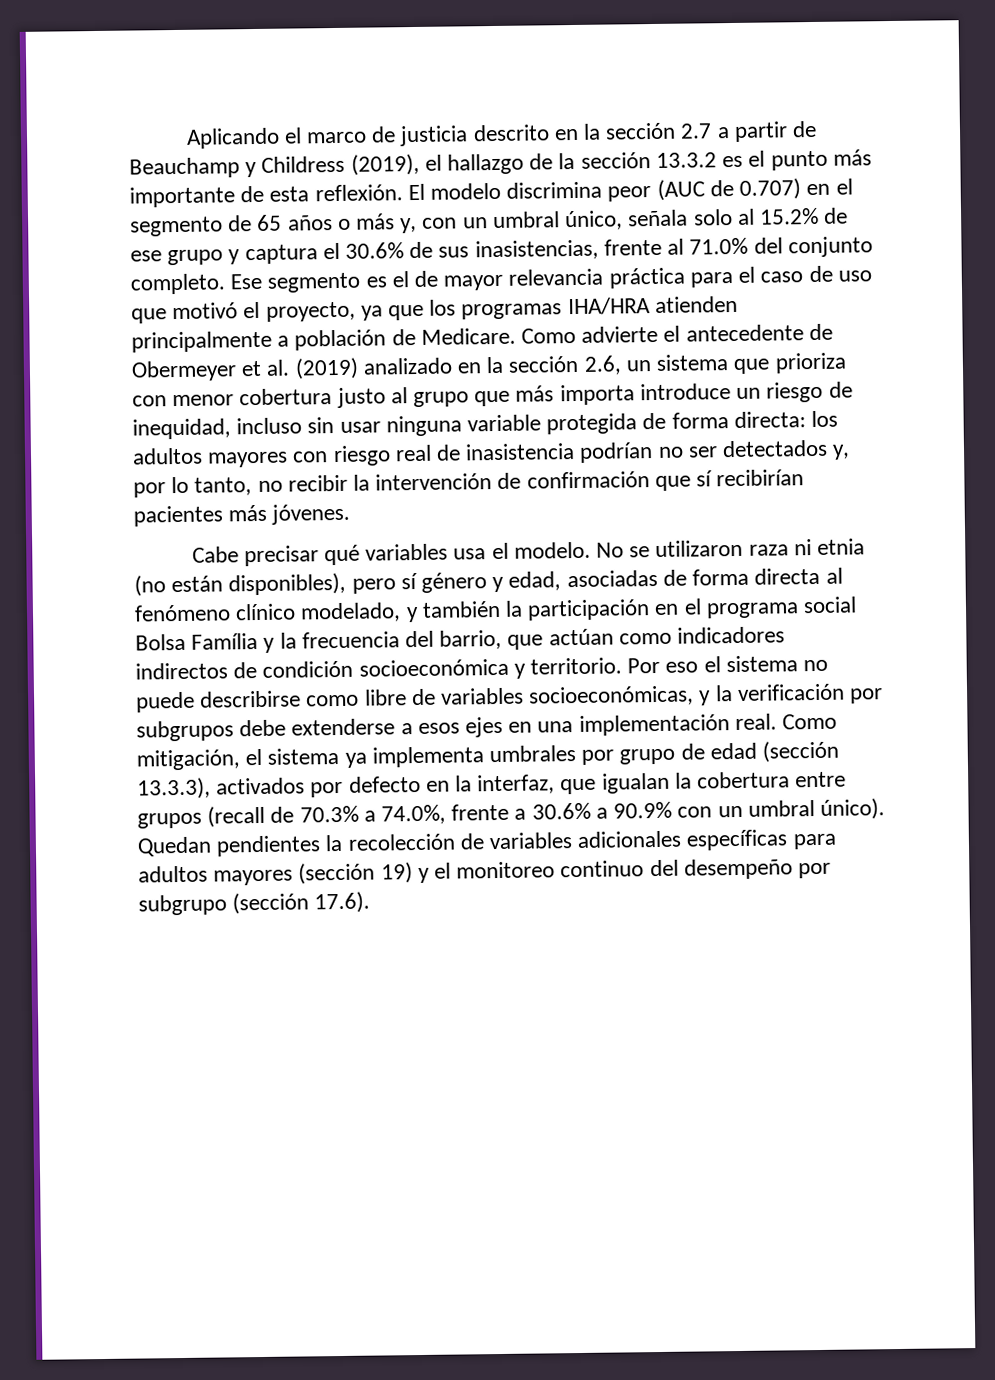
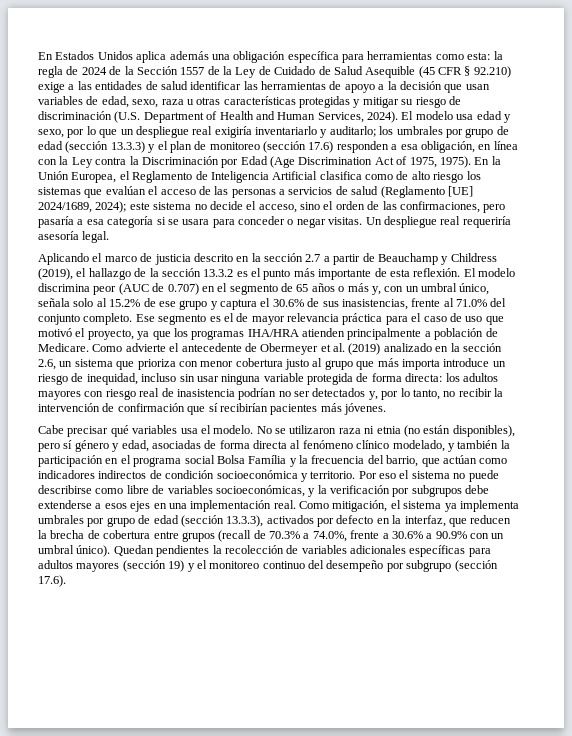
+ En Estados Unidos aplica además una obligación específica para herramientas como esta: la regla de 2024 de la Sección 1557 de la Ley de Cuidado de Salud Asequible (45 CFR § 92.210) exige a las entidades de salud identificar las herramientas de apoyo a la decisión que usan variables de edad, sexo, raza u otras características protegidas y mitigar su riesgo de discriminación (U.S. Department of Health and Human Services, 2024). El modelo usa edad y sexo, por lo que un despliegue real exigiría inventariarlo y auditarlo; los umbrales por grupo de edad (sección 13.3.3) y el plan de monitoreo (sección 17.6) responden a esa obligación, en línea con la Ley contra la Discriminación por Edad (Age Discrimination Act of 1975, 1975). En la Unión Europea, el Reglamento de Inteligencia Artificial clasifica como de alto riesgo los sistemas que evalúan el acceso de las personas a servicios de salud (Reglamento [UE] 2024/1689, 2024); este sistema no decide el acceso, sino el orden de las confirmaciones, pero pasaría a esa categoría si se usara para conceder o negar visitas. Un despliegue real requeriría asesoría legal.
- Como mitigación, el sistema ya implementa umbrales por grupo de edad (sección 13.3.3), activados por defecto en la interfaz, que igualan la cobertura entre grupos (recall de 70.3% a 74.0%, frente a 30.6% a 90.9% con un umbral único).
+ Como mitigación, el sistema ya implementa umbrales por grupo de edad (sección 13.3.3), activados por defecto en la interfaz, que reducen la brecha de cobertura entre grupos (recall de 70.3% a 74.0%, frente a 30.6% a 90.9% con un umbral único).

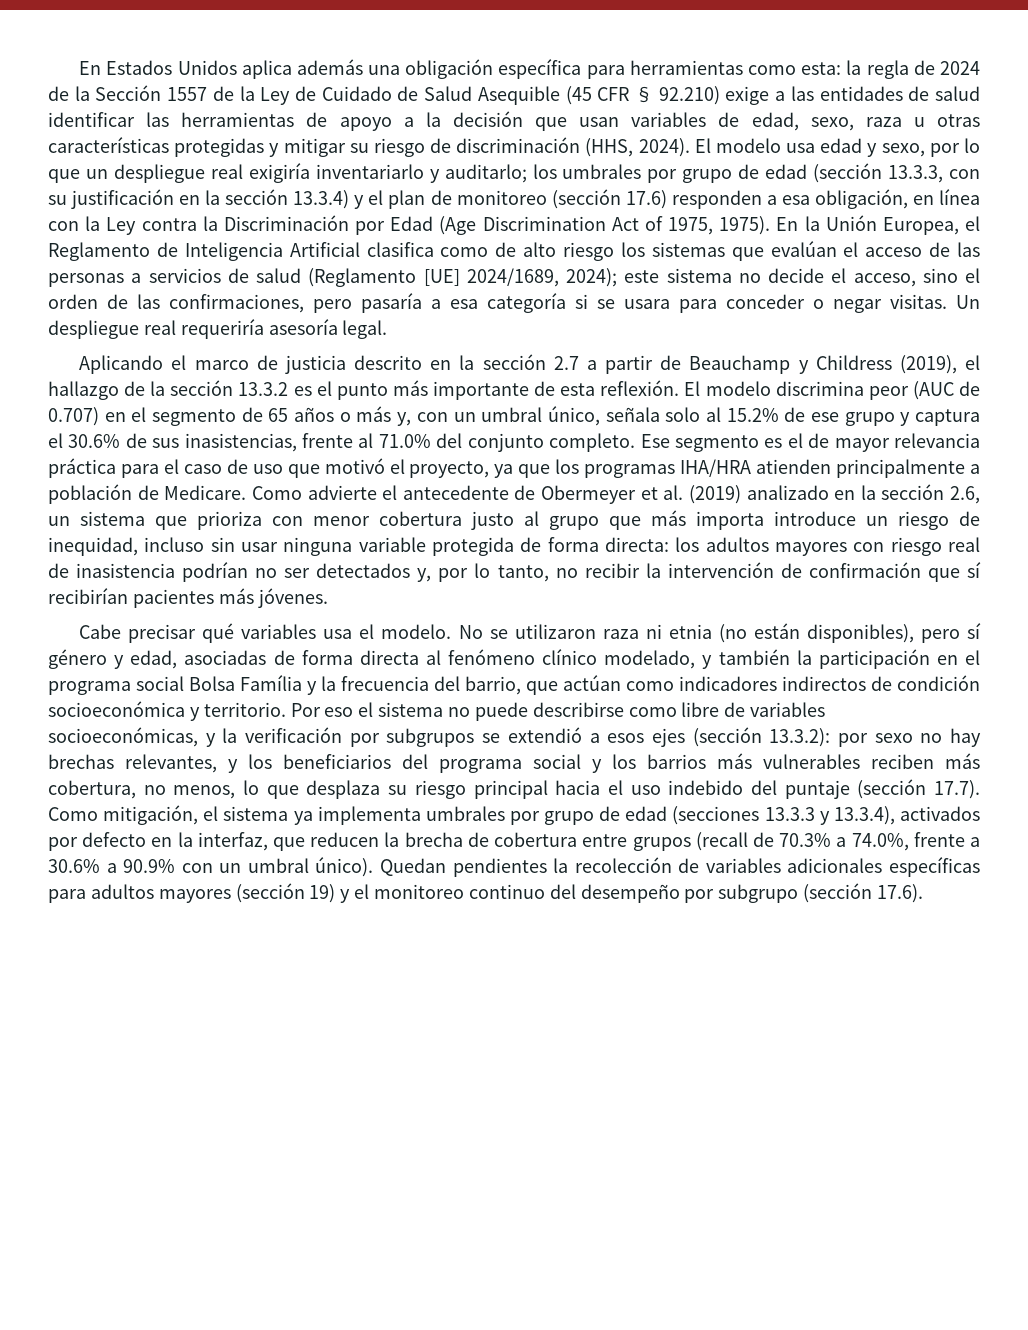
- la regla de 2024 de la Sección 1557 de la Ley de Cuidado de Salud Asequible (45 CFR § 92.210) exige a las entidades de salud identificar las herramientas de apoyo a la decisión que usan variables de edad, sexo, raza u otras características protegidas y mitigar su riesgo de discriminación (U.S. Department of Health and Human Services, 2024).
+ la regla de 2024 de la Sección 1557 de la Ley de Cuidado de Salud Asequible (45 CFR § 92.210) exige a las entidades de salud identificar las herramientas de apoyo a la decisión que usan variables de edad, sexo, raza u otras características protegidas y mitigar su riesgo de discriminación (HHS, 2024).
- El modelo usa edad y sexo, por lo que un despliegue real exigiría inventariarlo y auditarlo; los umbrales por grupo de edad (sección 13.3.3) y el plan de monitoreo (sección 17.6) responden a esa obligación, en línea con la Ley contra la Discriminación por Edad (Age Discrimination Act of 1975, 1975).
+ El modelo usa edad y sexo, por lo que un despliegue real exigiría inventariarlo y auditarlo; los umbrales por grupo de edad (sección 13.3.3, con su justificación en la sección 13.3.4) y el plan de monitoreo (sección 17.6) responden a esa obligación, en línea con la Ley contra la Discriminación por Edad (Age Discrimination Act of 1975, 1975).
- Por eso el sistema no puede describirse como libre de variables socioeconómicas, y la verificación por subgrupos debe extenderse a esos ejes en una implementación real. Como mitigación, el sistema ya implementa umbrales por grupo de edad (sección 13.3.3), activados por defecto en la interfaz, que reducen la brecha de cobertura entre grupos (recall de 70.3% a 74.0%, frente a 30.6% a 90.9% con un umbral único).
+ Por eso el sistema no puede describirse como libre de variables socioeconómicas, y la verificación por subgrupos se extendió a esos ejes (sección 13.3.2): por sexo no hay brechas relevantes, y los beneficiarios del programa social y los barrios más vulnerables reciben más cobertura, no menos, lo que desplaza su riesgo principal hacia el uso indebido del puntaje (sección 17.7). Como mitigación, el sistema ya implementa umbrales por grupo de edad (secciones 13.3.3 y 13.3.4), activados por defecto en la interfaz, que reducen la brecha de cobertura entre grupos (recall de 70.3% a 74.0%, frente a 30.6% a 90.9% con un umbral único).

